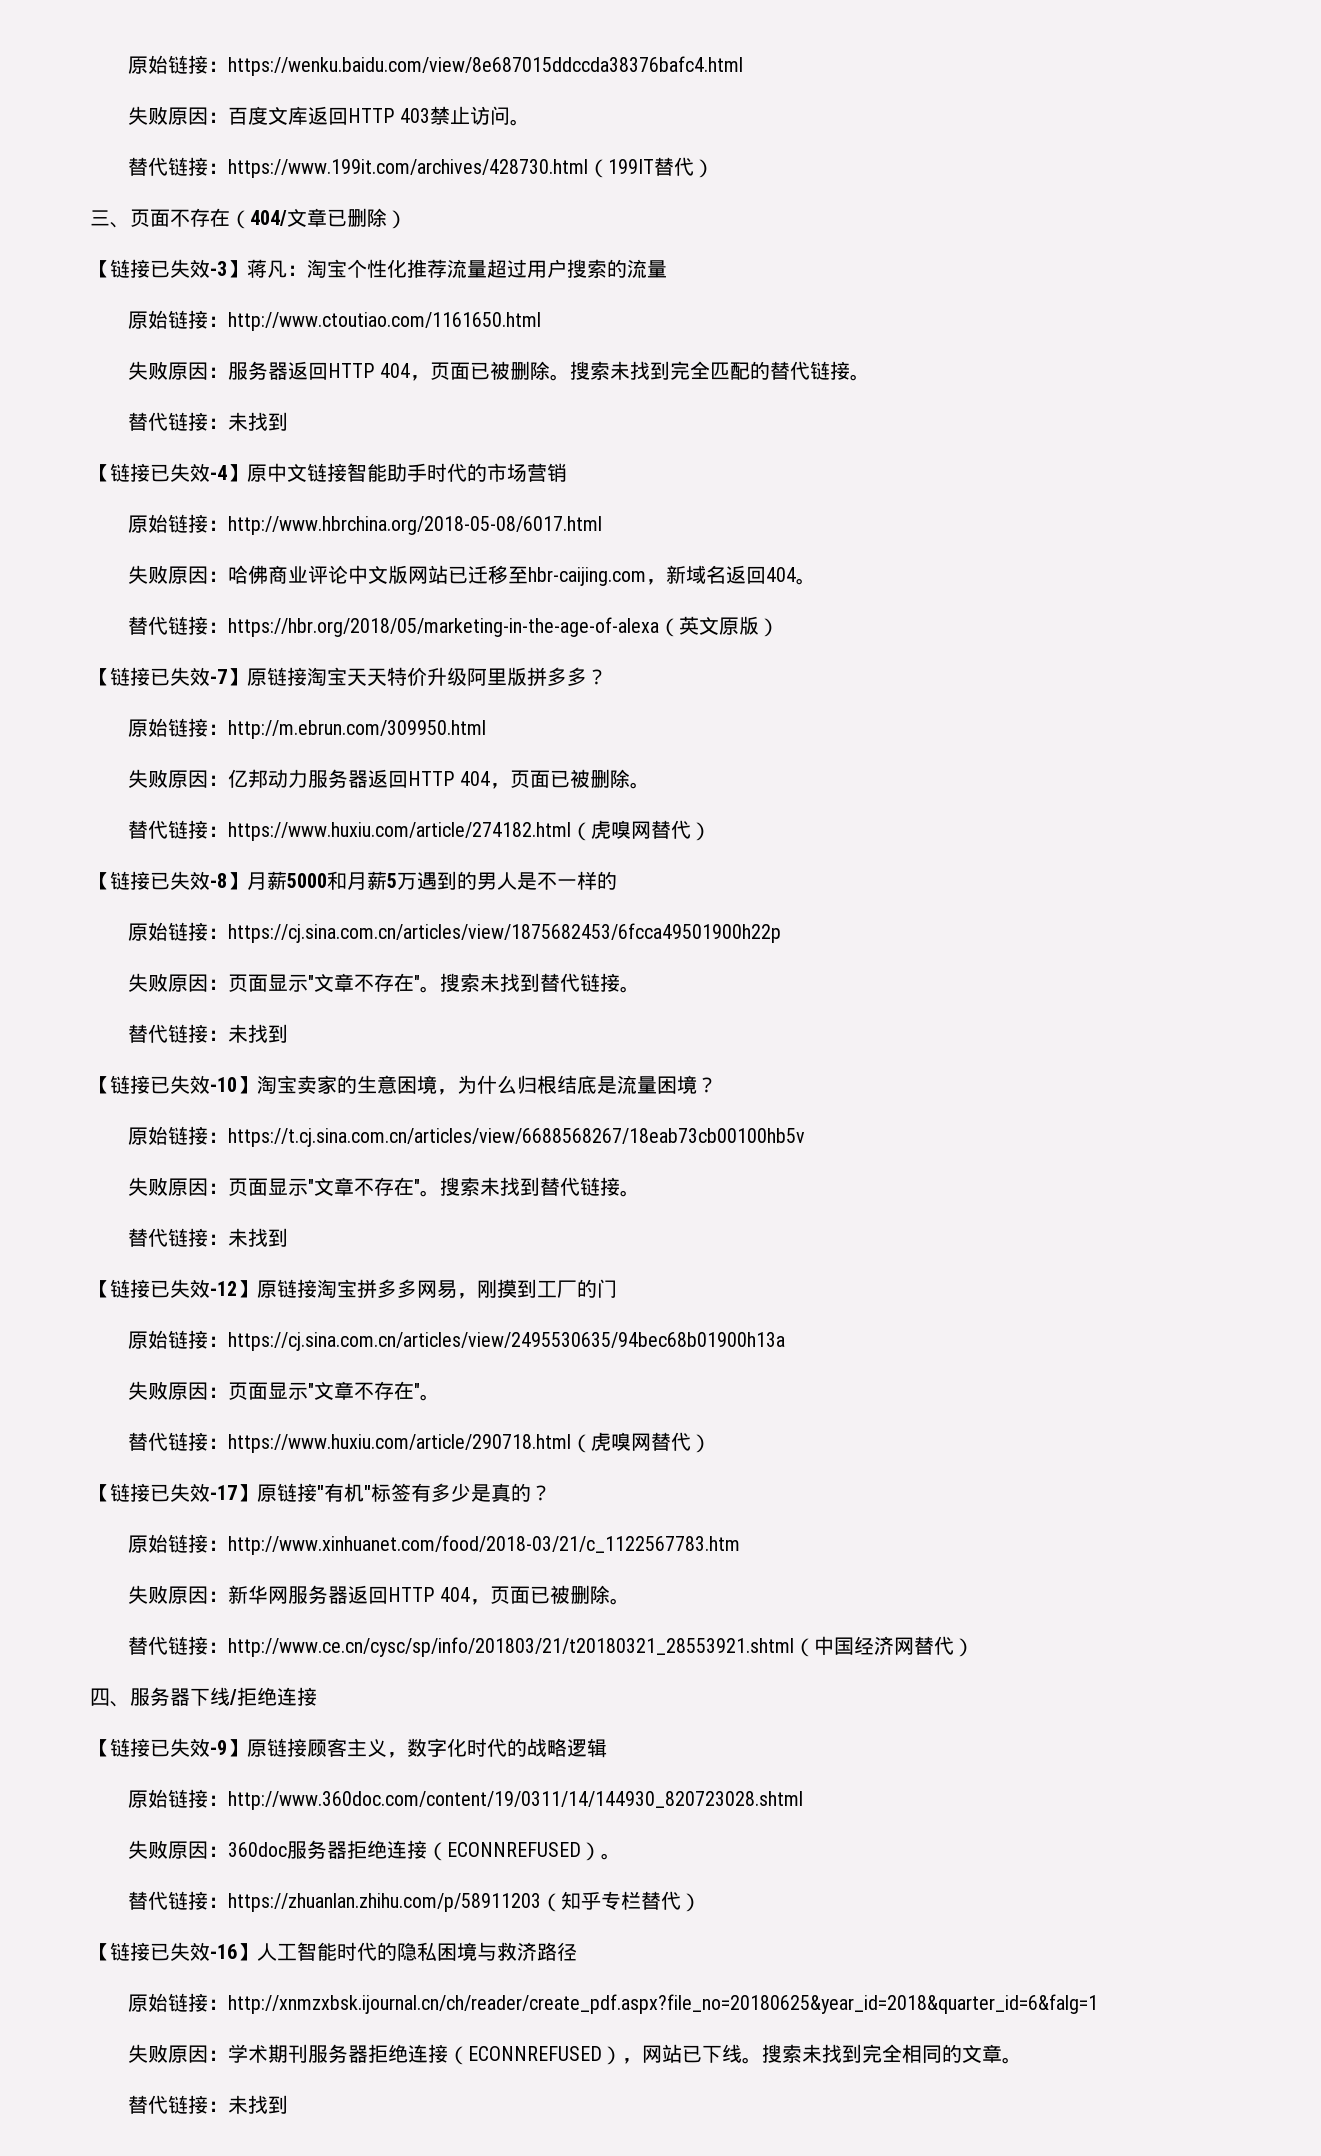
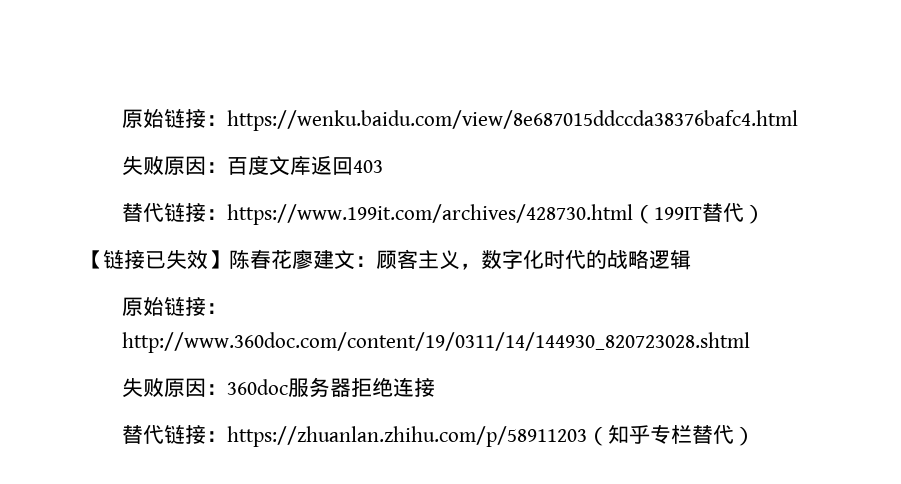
- 失败原因：百度文库返回HTTP 403禁止访问。
+ 失败原因：百度文库返回403
- 三、页面不存在（404/文章已删除）
- 【链接已失效-3】蒋凡：淘宝个性化推荐流量超过用户搜索的流量
- 原始链接：http://www.ctoutiao.com/1161650.html
- 失败原因：服务器返回HTTP 404，页面已被删除。搜索未找到完全匹配的替代链接。
- 替代链接：未找到
- 【链接已失效-4】原中文链接智能助手时代的市场营销
- 原始链接：http://www.hbrchina.org/2018-05-08/6017.html
- 失败原因：哈佛商业评论中文版网站已迁移至hbr-caijing.com，新域名返回404。
- 替代链接：https://hbr.org/2018/05/marketing-in-the-age-of-alexa（英文原版）
- 【链接已失效-7】原链接淘宝天天特价升级阿里版拼多多？
- 原始链接：http://m.ebrun.com/309950.html
- 失败原因：亿邦动力服务器返回HTTP 404，页面已被删除。
- 替代链接：https://www.huxiu.com/article/274182.html（虎嗅网替代）
- 【链接已失效-8】月薪5000和月薪5万遇到的男人是不一样的
- 原始链接：https://cj.sina.com.cn/articles/view/1875682453/6fcca49501900h22p
- 失败原因：页面显示"文章不存在"。搜索未找到替代链接。
- 替代链接：未找到
- 【链接已失效-10】淘宝卖家的生意困境，为什么归根结底是流量困境？
- 原始链接：https://t.cj.sina.com.cn/articles/view/6688568267/18eab73cb00100hb5v
- 失败原因：页面显示"文章不存在"。搜索未找到替代链接。
- 替代链接：未找到
- 【链接已失效-12】原链接淘宝拼多多网易，刚摸到工厂的门
- 原始链接：https://cj.sina.com.cn/articles/view/2495530635/94bec68b01900h13a
- 失败原因：页面显示"文章不存在"。
- 替代链接：https://www.huxiu.com/article/290718.html（虎嗅网替代）
- 【链接已失效-17】原链接"有机"标签有多少是真的？
- 原始链接：http://www.xinhuanet.com/food/2018-03/21/c_1122567783.htm
- 失败原因：新华网服务器返回HTTP 404，页面已被删除。
- 替代链接：http://www.ce.cn/cysc/sp/info/201803/21/t20180321_28553921.shtml（中国经济网替代）
- 四、服务器下线/拒绝连接
- 【链接已失效-9】原链接顾客主义，数字化时代的战略逻辑
+ 【链接已失效】陈春花廖建文：顾客主义，数字化时代的战略逻辑
- 失败原因：360doc服务器拒绝连接（ECONNREFUSED）。
+ 失败原因：360doc服务器拒绝连接
- 【链接已失效-16】人工智能时代的隐私困境与救济路径
- 原始链接：http://xnmzxbsk.ijournal.cn/ch/reader/create_pdf.aspx?file_no=20180625&year_id=2018&quarter_id=6&falg=1
- 失败原因：学术期刊服务器拒绝连接（ECONNREFUSED），网站已下线。搜索未找到完全相同的文章。
- 替代链接：未找到

